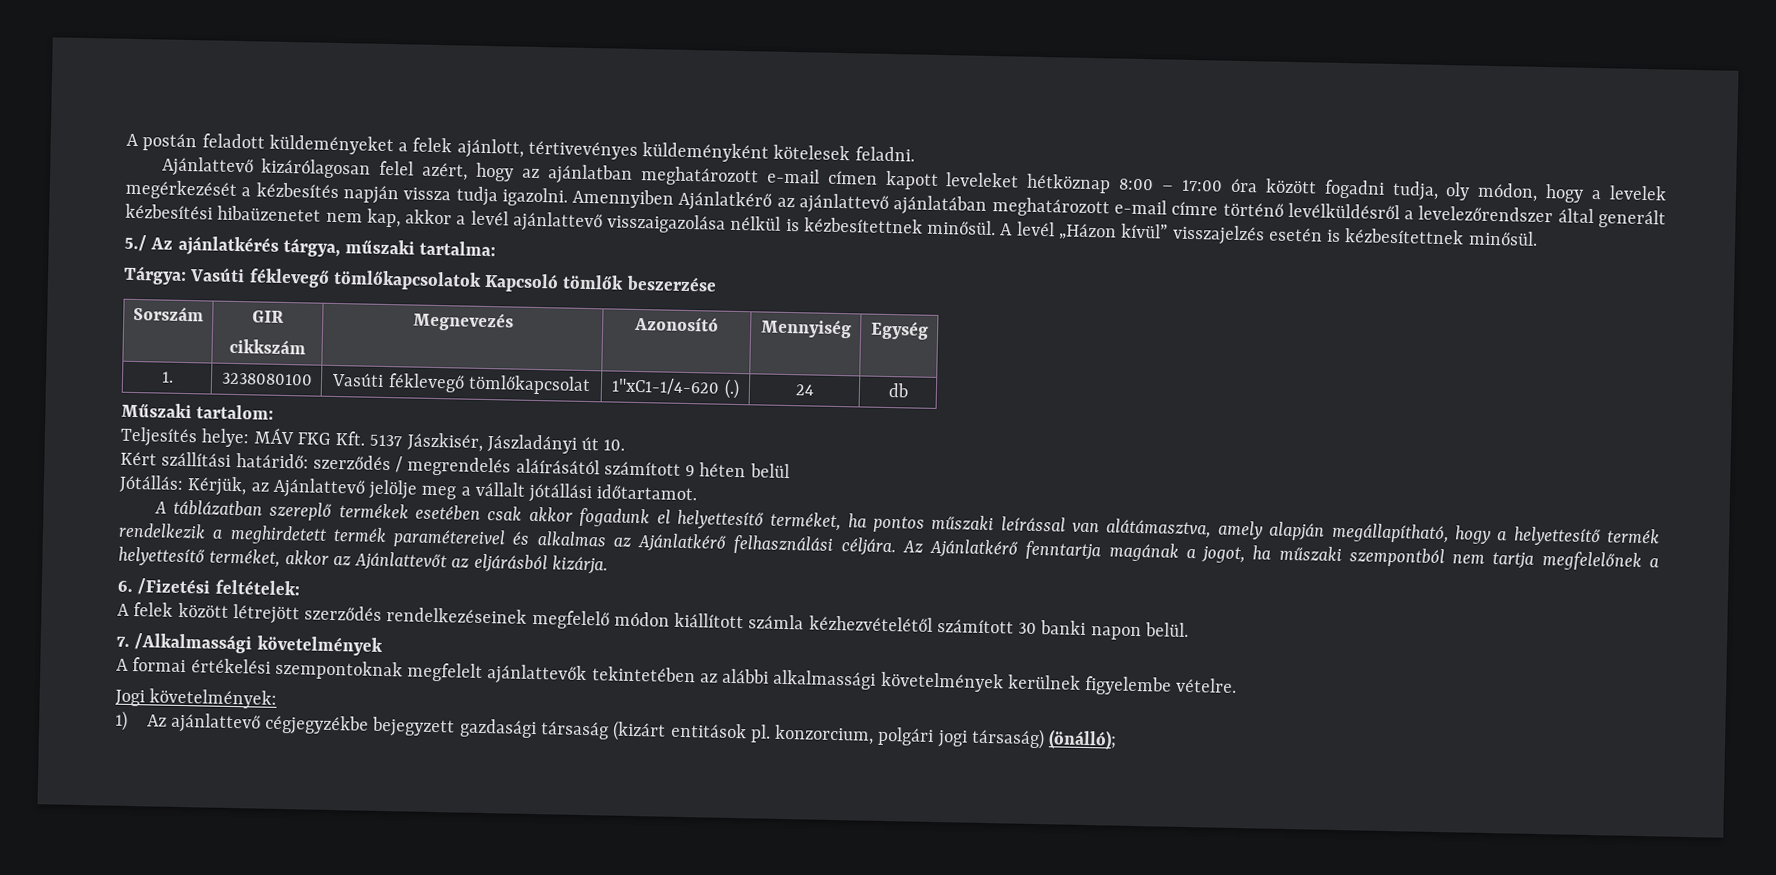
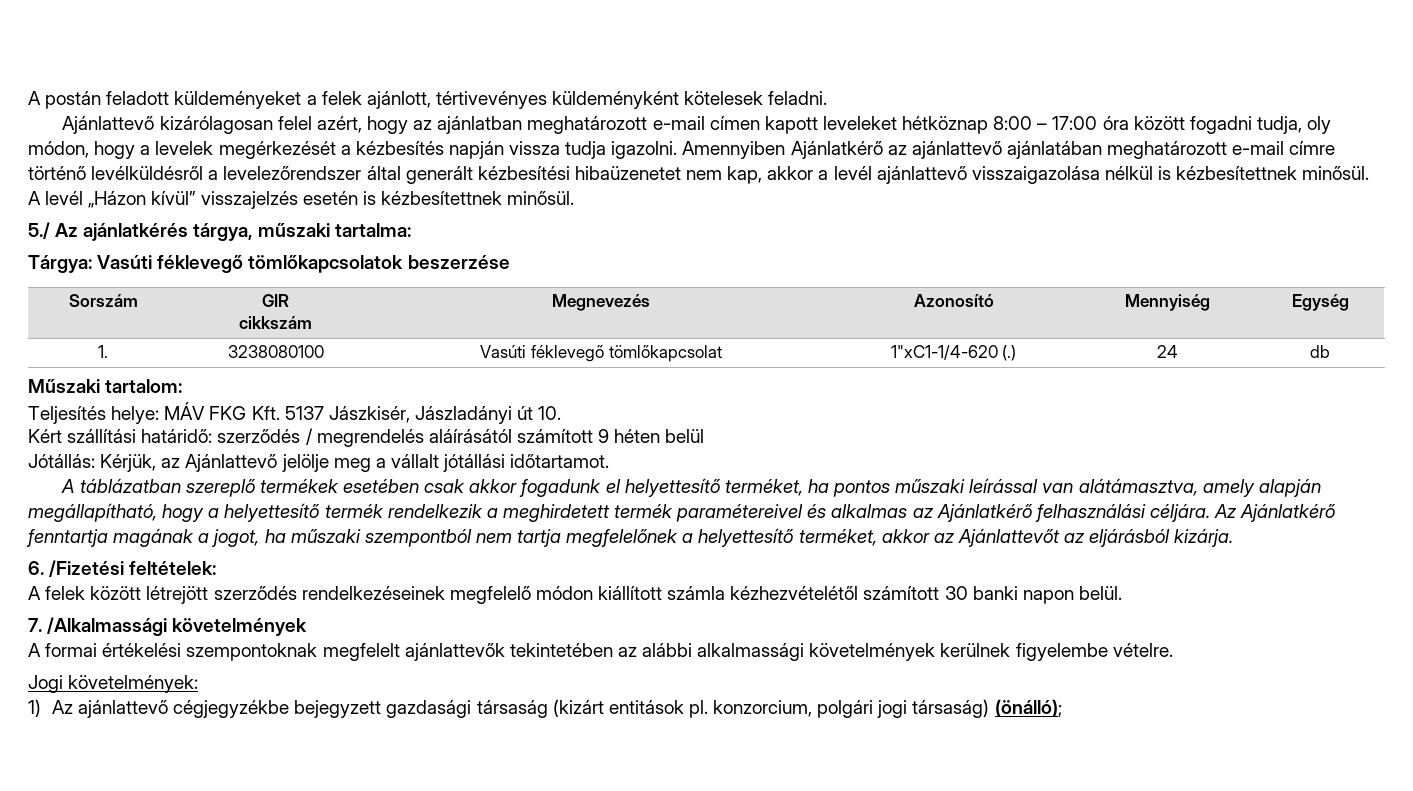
- Tárgya: Vasúti féklevegő tömlőkapcsolatok Kapcsoló tömlők beszerzése
+ Tárgya: Vasúti féklevegő tömlőkapcsolatok beszerzése

